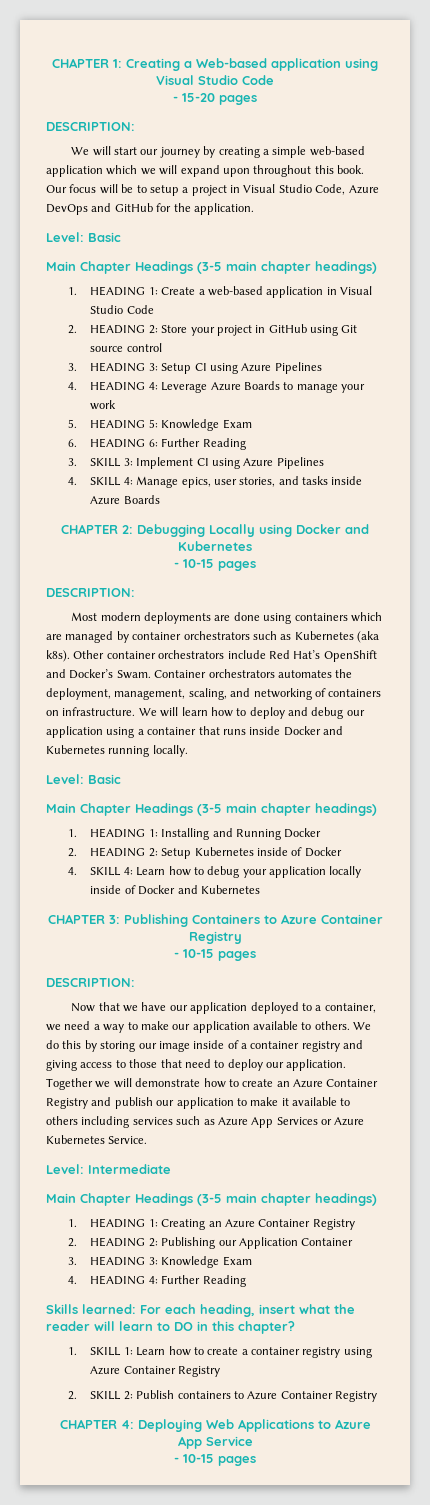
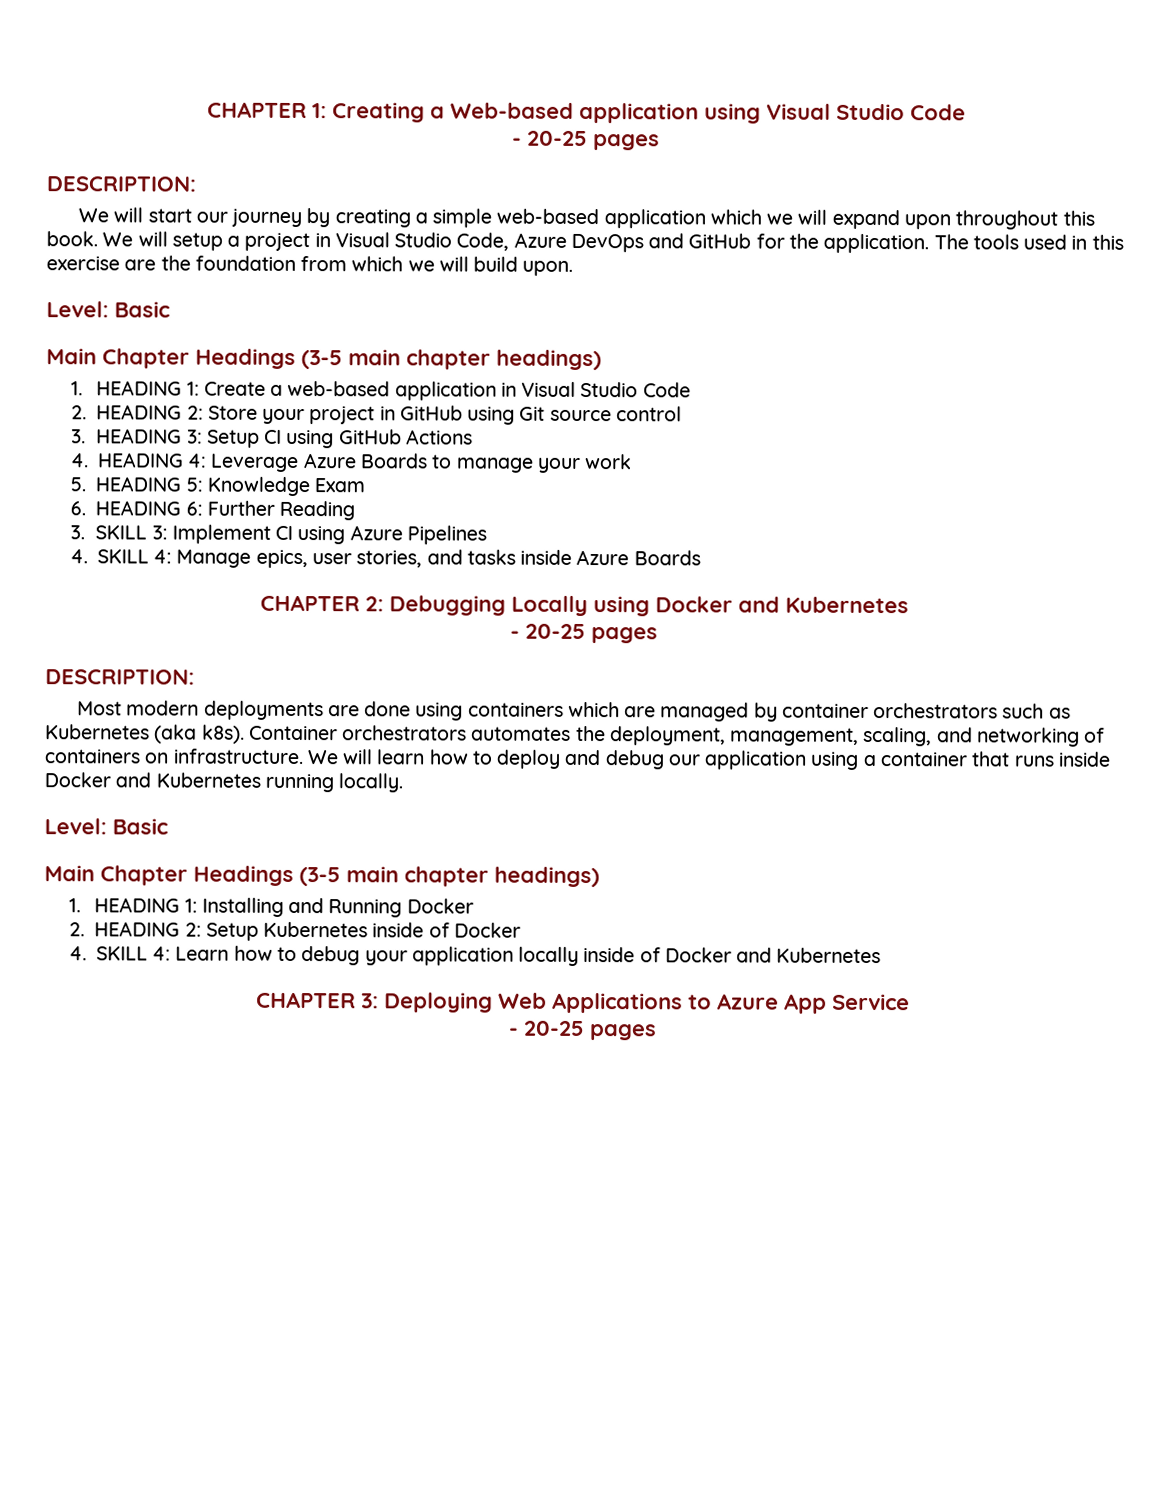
  CHAPTER 1: Creating a Web-based application using Visual Studio Code
- - 15-20 pages
+ - 20-25 pages
- Our focus will be to setup a project in Visual Studio Code, Azure DevOps and GitHub for the application.
+ We will setup a project in Visual Studio Code, Azure DevOps and GitHub for the application. The tools used in this exercise are the foundation from which we will build upon.
- 3. HEADING 3: Setup CI using Azure Pipelines
+ 3. HEADING 3: Setup CI using GitHub Actions
  CHAPTER 2: Debugging Locally using Docker and Kubernetes
- - 10-15 pages
+ - 20-25 pages
- Other container orchestrators include Red Hat’s OpenShift and Docker’s Swam.
- CHAPTER 3: Publishing Containers to Azure Container Registry
- - 10-15 pages
- DESCRIPTION:
- Now that we have our application deployed to a container, we need a way to make our application available to others. We do this by storing our image inside of a container registry and giving access to those that need to deploy our application. Together we will demonstrate how to create an Azure Container Registry and publish our application to make it available to others including services such as Azure App Services or Azure Kubernetes Service.
- Level: Intermediate
- Main Chapter Headings (3-5 main chapter headings)
- 1. HEADING 1: Creating an Azure Container Registry
- 2. HEADING 2: Publishing our Application Container
- 3. HEADING 3: Knowledge Exam
- 4. HEADING 4: Further Reading
- Skills learned: For each heading, insert what the reader will learn to DO in this chapter?
- 1. SKILL 1: Learn how to create a container registry using Azure Container Registry
- 2. SKILL 2: Publish containers to Azure Container Registry
- CHAPTER 4: Deploying Web Applications to Azure App Service
- - 10-15 pages
+ CHAPTER 3: Deploying Web Applications to Azure App Service
+ - 20-25 pages

